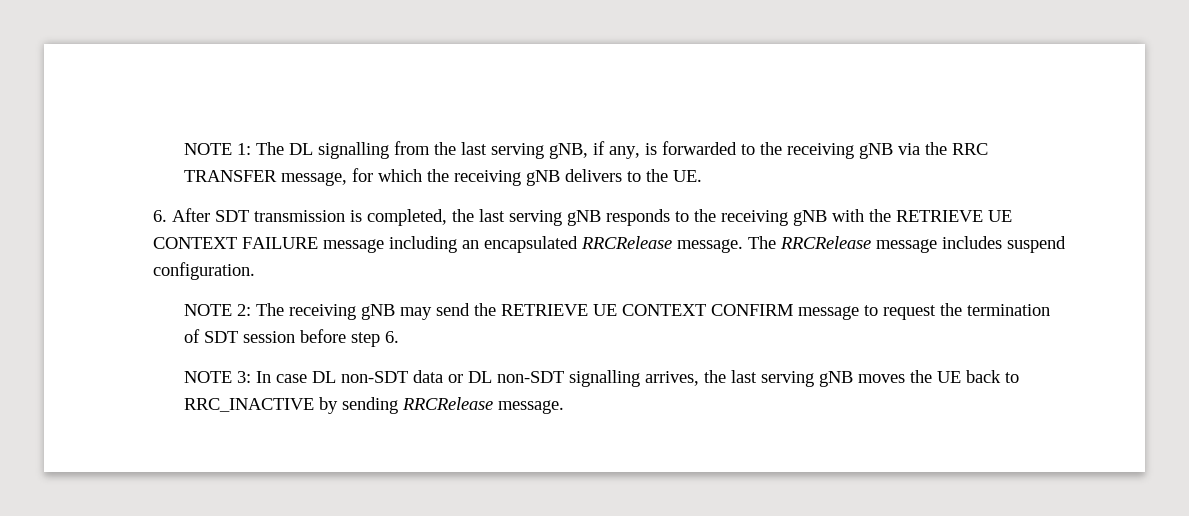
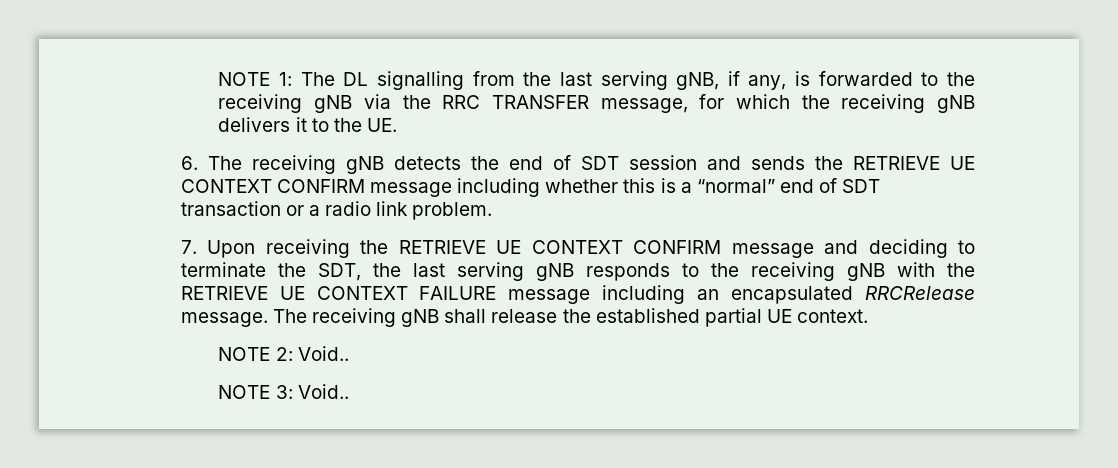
- NOTE 1: The DL signalling from the last serving gNB, if any, is forwarded to the receiving gNB via the RRC TRANSFER message, for which the receiving gNB delivers to the UE.
+ NOTE 1: The DL signalling from the last serving gNB, if any, is forwarded to the receiving gNB via the RRC TRANSFER message, for which the receiving gNB delivers it to the UE.
- 6. After SDT transmission is completed, the last serving gNB responds to the receiving gNB with the RETRIEVE UE CONTEXT FAILURE message including an encapsulated RRCRelease message.
+ 6. The receiving gNB detects the end of SDT session and sends the RETRIEVE UE CONTEXT CONFIRM message including whether this is a “normal” end of SDT transaction or a radio link problem.
+ 7. Upon receiving the RETRIEVE UE CONTEXT CONFIRM message and deciding to terminate the SDT, the last serving gNB responds to the receiving gNB with the RETRIEVE UE CONTEXT FAILURE message including an encapsulated RRCRelease message.
- The RRCRelease message includes suspend configuration.
- NOTE 2: The receiving gNB may send the RETRIEVE UE CONTEXT CONFIRM message to request the termination of SDT session before step 6.
- NOTE 3: In case DL non-SDT data or DL non-SDT signalling arrives, the last serving gNB moves the UE back to RRC_INACTIVE by sending RRCRelease message.
+ The receiving gNB shall release the established partial UE context.
+ NOTE 2: Void..
+ NOTE 3: Void..

